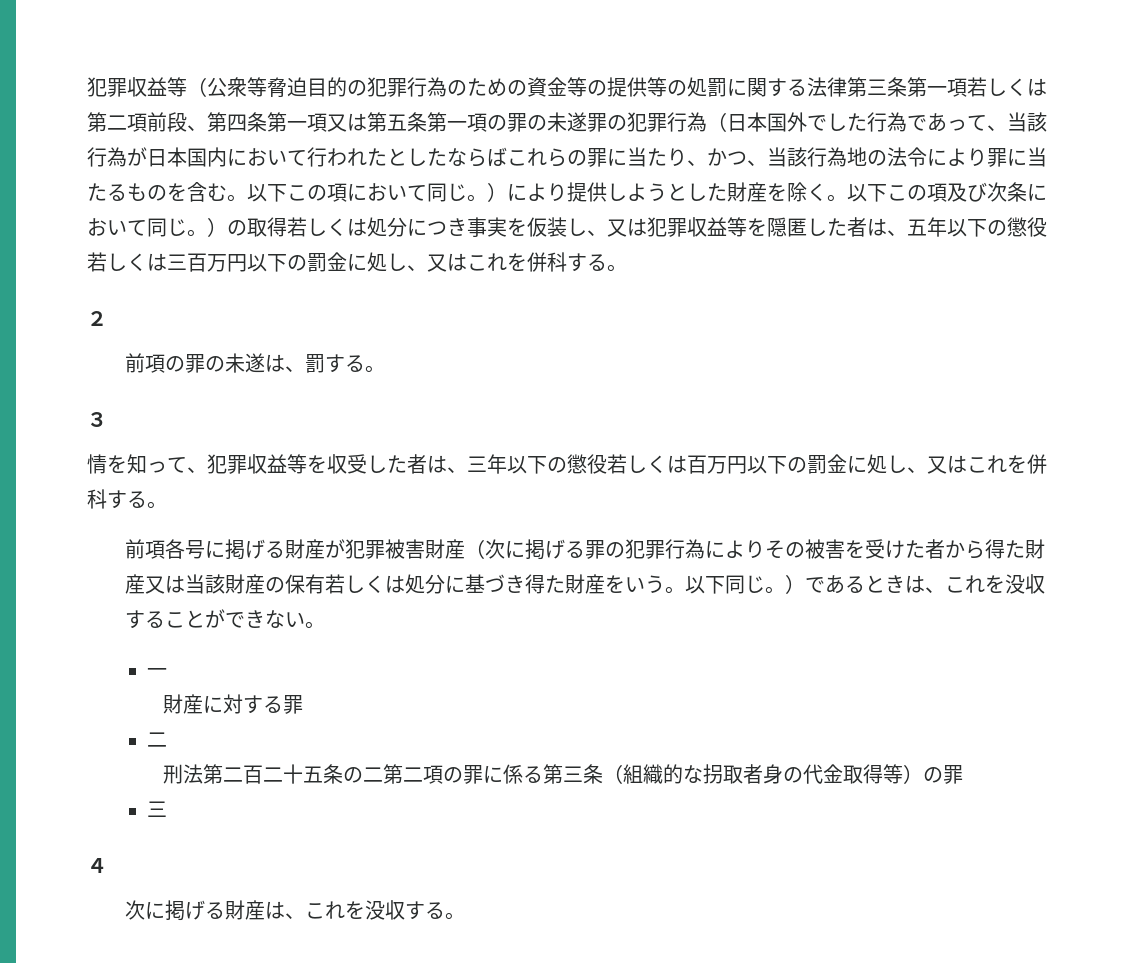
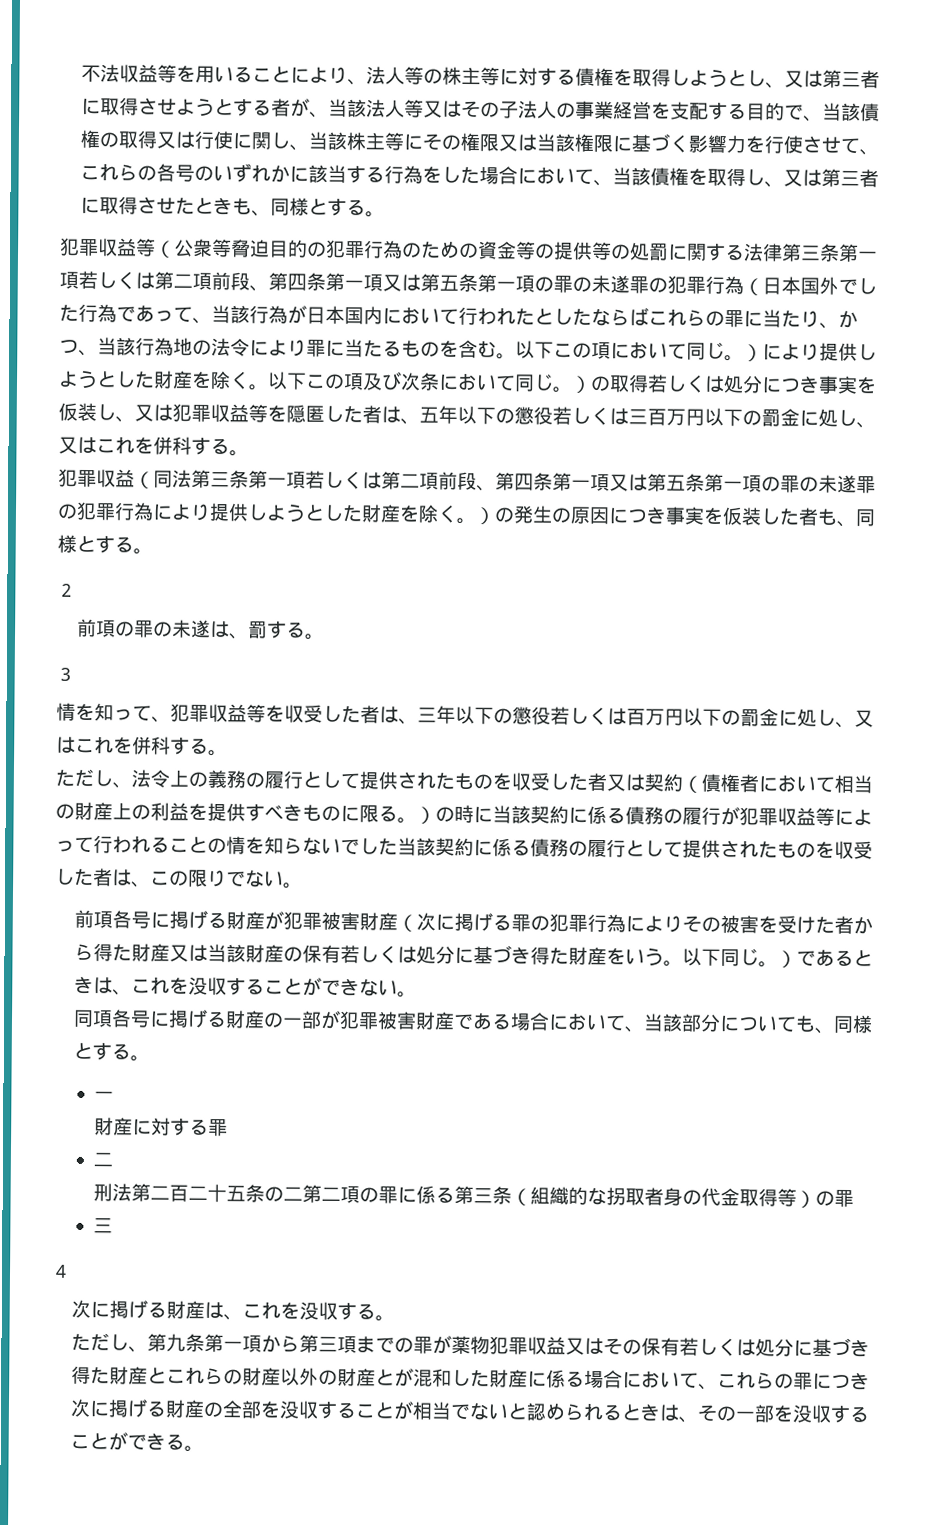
+ 不法収益等を用いることにより、法人等の株主等に対する債権を取得しようとし、又は第三者に取得させようとする者が、当該法人等又はその子法人の事業経営を支配する目的で、当該債権の取得又は行使に関し、当該株主等にその権限又は当該権限に基づく影響力を行使させて、これらの各号のいずれかに該当する行為をした場合において、当該債権を取得し、又は第三者に取得させたときも、同様とする。
+ 犯罪収益（同法第三条第一項若しくは第二項前段、第四条第一項又は第五条第一項の罪の未遂罪の犯罪行為により提供しようとした財産を除く。）の発生の原因につき事実を仮装した者も、同様とする。
+ ただし、法令上の義務の履行として提供されたものを収受した者又は契約（債権者において相当の財産上の利益を提供すべきものに限る。）の時に当該契約に係る債務の履行が犯罪収益等によって行われることの情を知らないでした当該契約に係る債務の履行として提供されたものを収受した者は、この限りでない。
+ 同項各号に掲げる財産の一部が犯罪被害財産である場合において、当該部分についても、同様とする。
+ ただし、第九条第一項から第三項までの罪が薬物犯罪収益又はその保有若しくは処分に基づき得た財産とこれらの財産以外の財産とが混和した財産に係る場合において、これらの罪につき次に掲げる財産の全部を没収することが相当でないと認められるときは、その一部を没収することができる。

